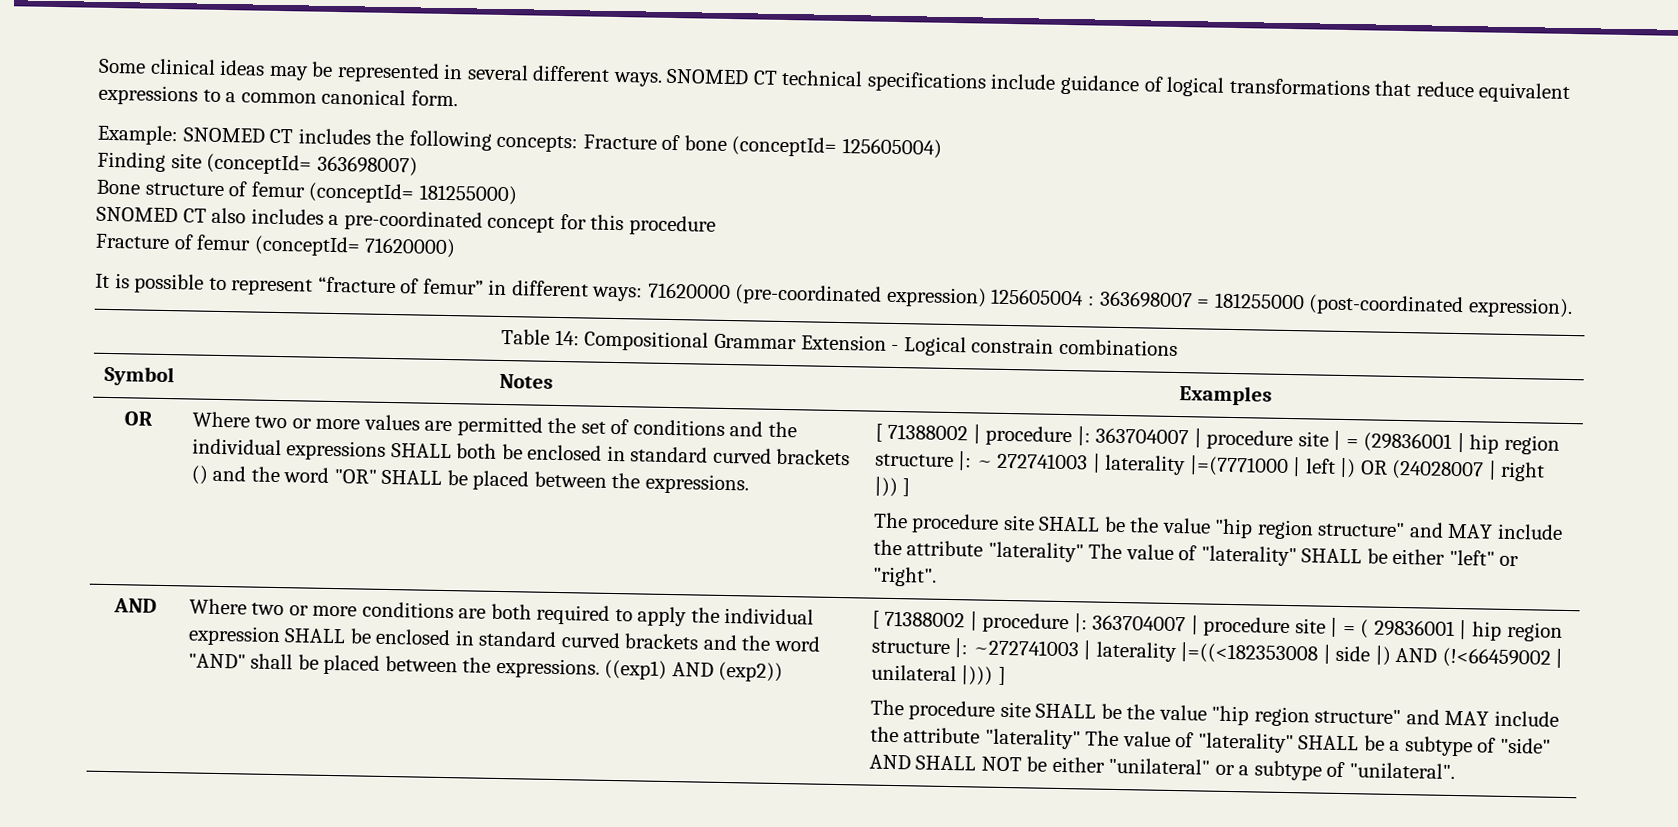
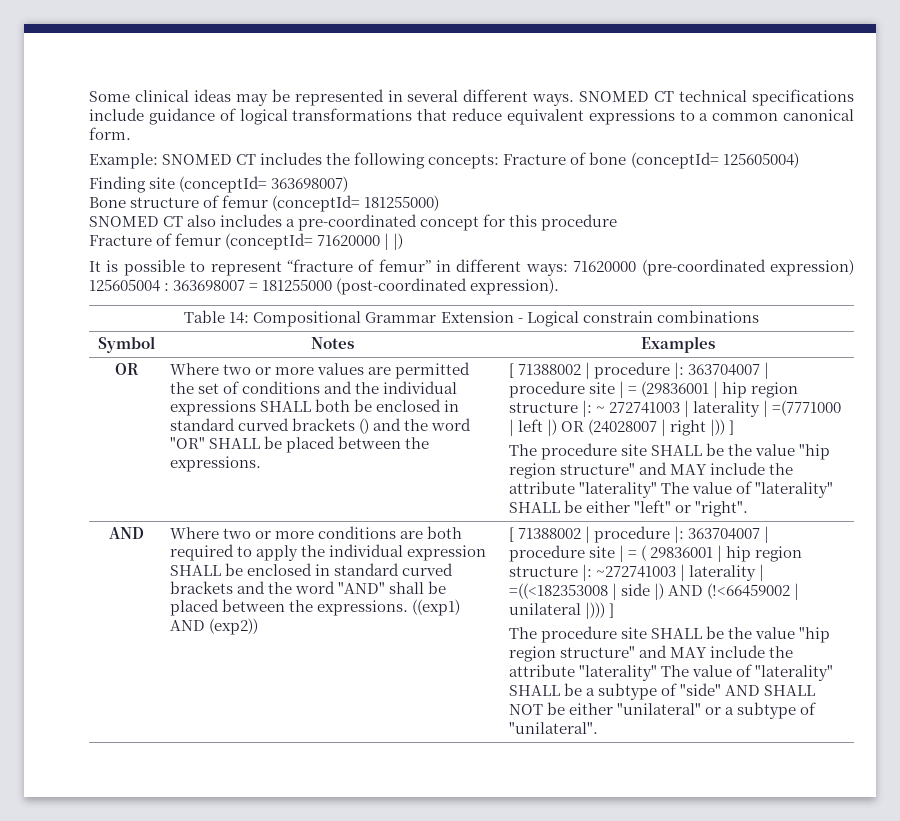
- Fracture of femur (conceptId= 71620000)
+ Fracture of femur (conceptId= 71620000 | |)
- [ 71388002 | procedure |: 363704007 | procedure site | = (29836001 | hip region structure |: ~ 272741003 | laterality |=(7771000 | left |) OR (24028007 | right |)) ]
+ [ 71388002 | procedure |: 363704007 | procedure site | = (29836001 | hip region structure |: ~ 272741003 | laterality | =(7771000 | left |) OR (24028007 | right |)) ]
- [ 71388002 | procedure |: 363704007 | procedure site | = ( 29836001 | hip region structure |: ~272741003 | laterality |=((<182353008 | side |) AND (!<66459002 | unilateral |))) ]
+ [ 71388002 | procedure |: 363704007 | procedure site | = ( 29836001 | hip region structure |: ~272741003 | laterality | =((<182353008 | side |) AND (!<66459002 | unilateral |))) ]

